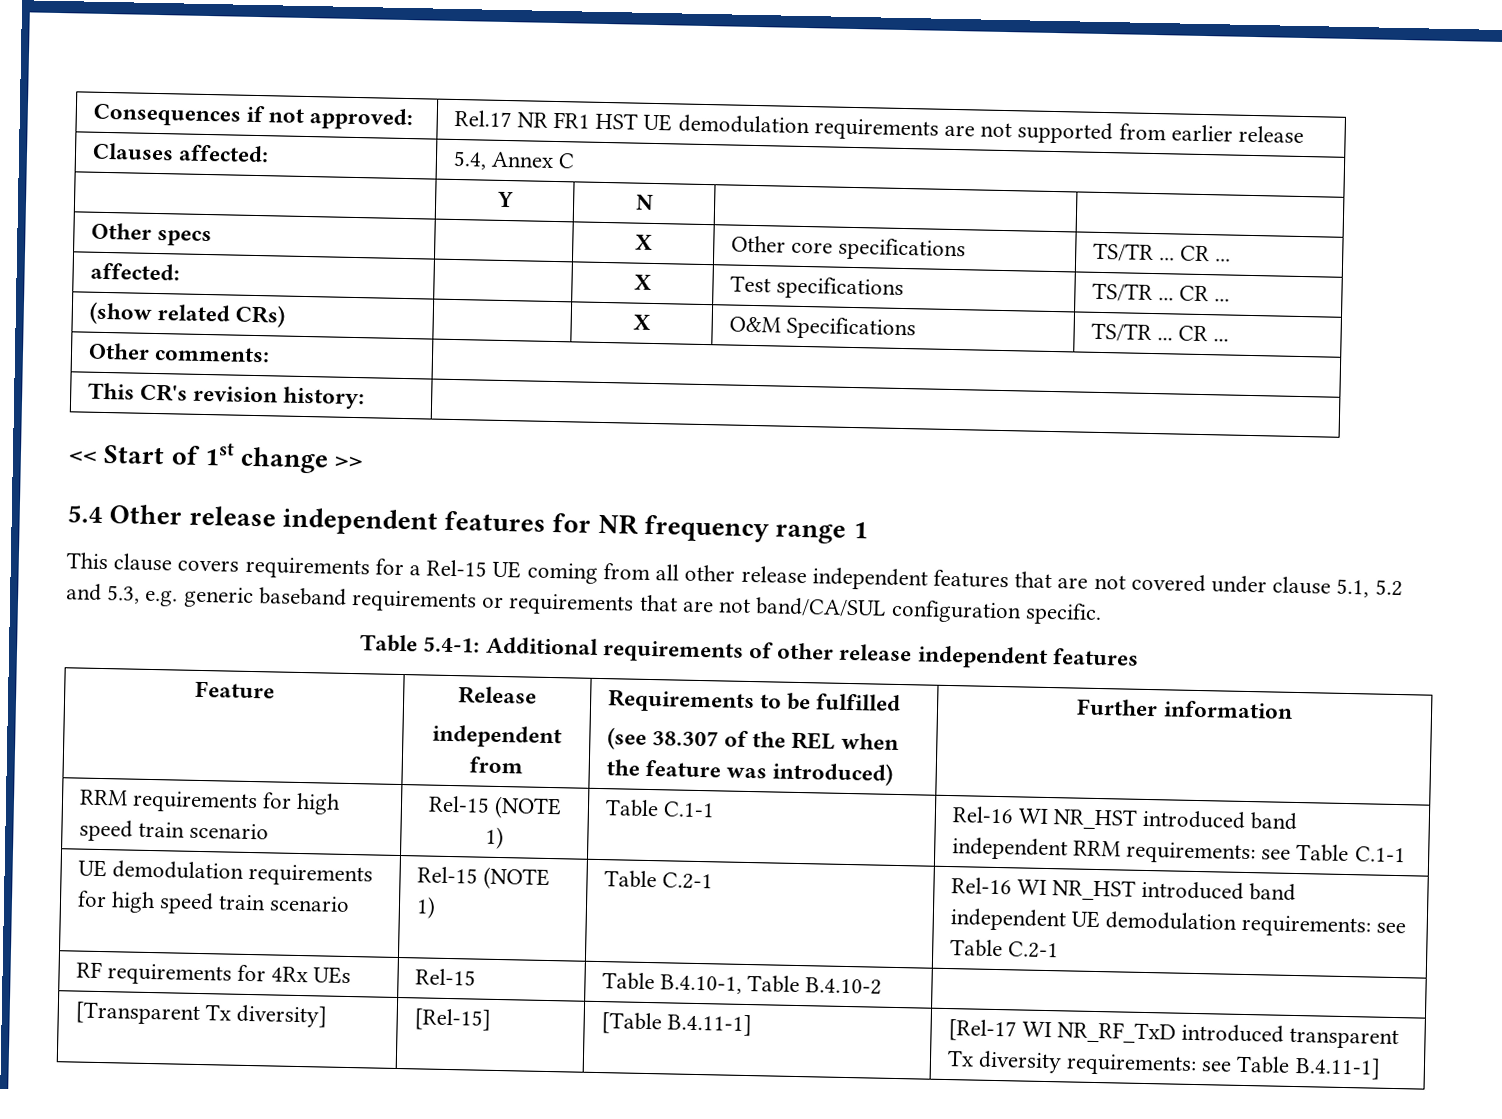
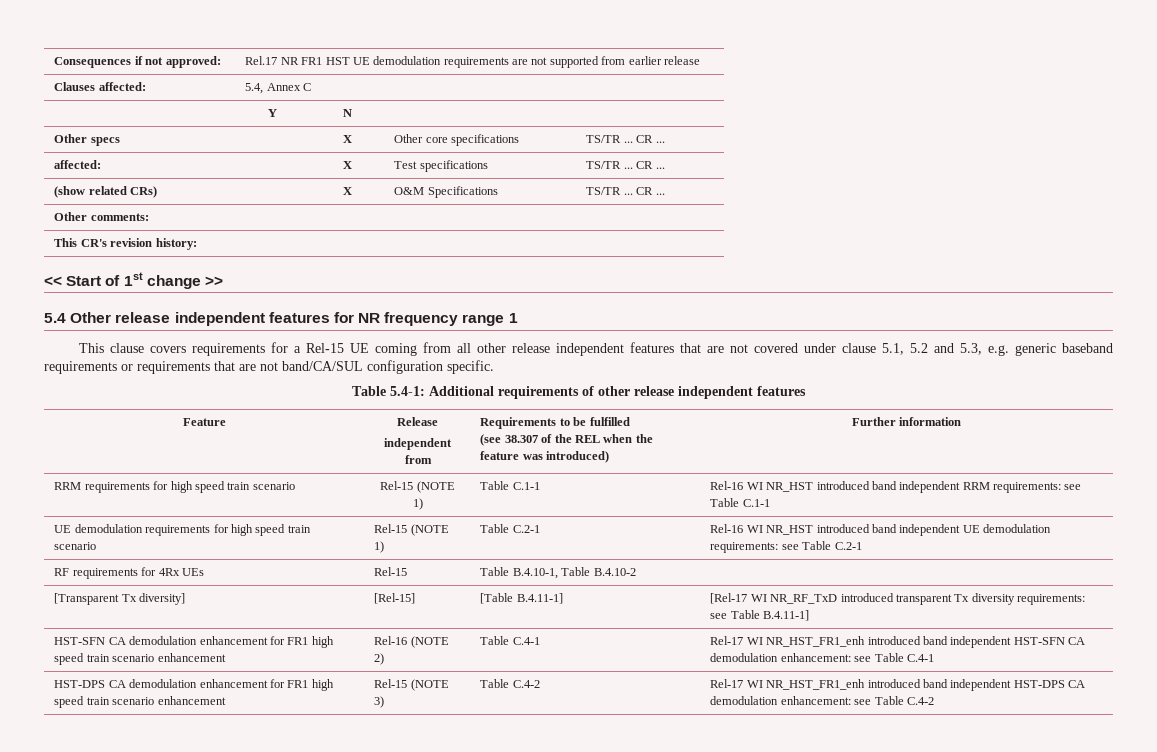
+ HST-SFN CA demodulation enhancement for FR1 high speed train scenario enhancement | Rel-16 (NOTE 2) | Table C.4-1 | Rel-17 WI NR_HST_FR1_enh introduced band independent HST-SFN CA demodulation enhancement: see Table C.4-1
+ HST-DPS CA demodulation enhancement for FR1 high speed train scenario enhancement | Rel-15 (NOTE 3) | Table C.4-2 | Rel-17 WI NR_HST_FR1_enh introduced band independent HST-DPS CA demodulation enhancement: see Table C.4-2

